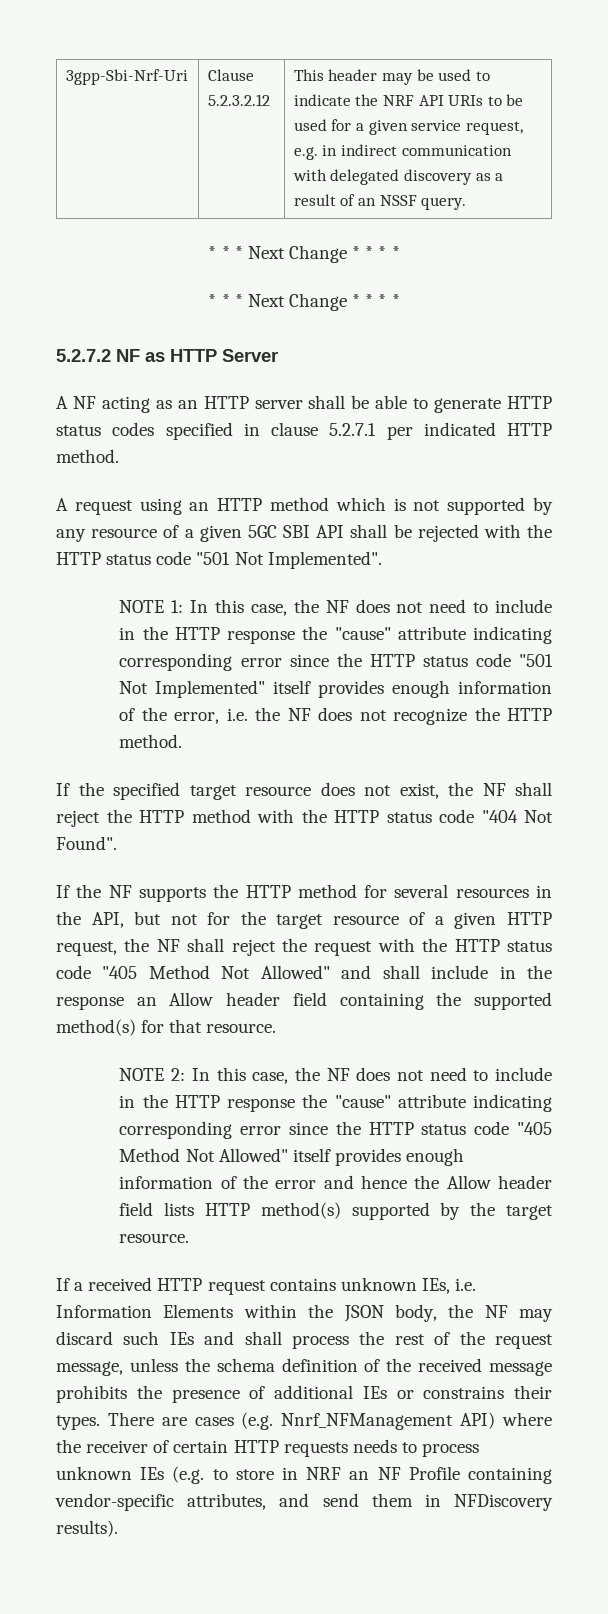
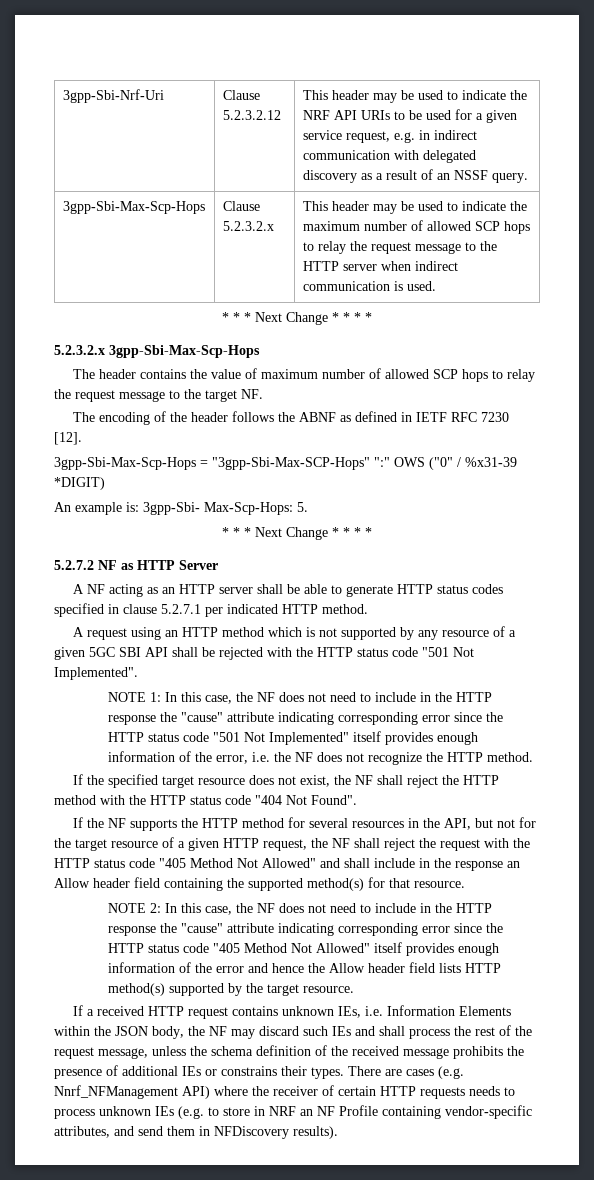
  3gpp-Sbi-Nrf-Uri | Clause 5.2.3.2.12 | This header may be used to indicate the NRF API URIs to be used for a given service request, e.g. in indirect communication with delegated discovery as a result of an NSSF query.
+ 3gpp-Sbi-Max-Scp-Hops | Clause 5.2.3.2.x | This header may be used to indicate the maximum number of allowed SCP hops to relay the request message to the HTTP server when indirect communication is used.
  * * * Next Change * * * *
+ 5.2.3.2.x 3gpp-Sbi-Max-Scp-Hops
+ The header contains the value of maximum number of allowed SCP hops to relay the request message to the target NF.
+ The encoding of the header follows the ABNF as defined in IETF RFC 7230 [12].
+ 3gpp-Sbi-Max-Scp-Hops = "3gpp-Sbi-Max-SCP-Hops" ":" OWS ("0" / %x31-39 *DIGIT)
+ An example is: 3gpp-Sbi- Max-Scp-Hops: 5.

